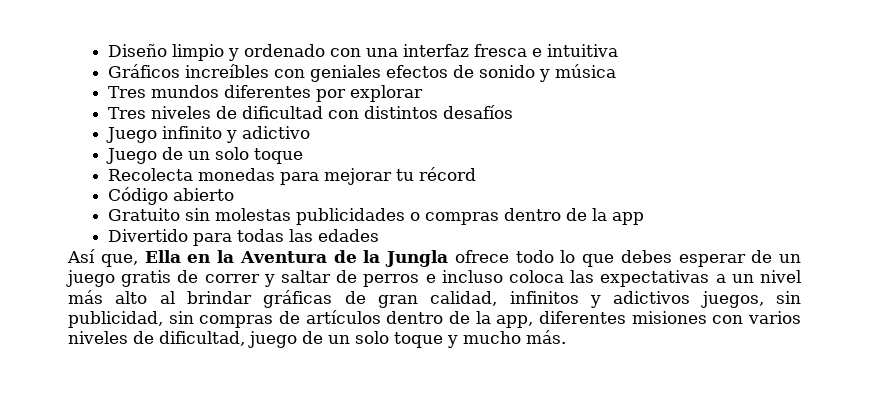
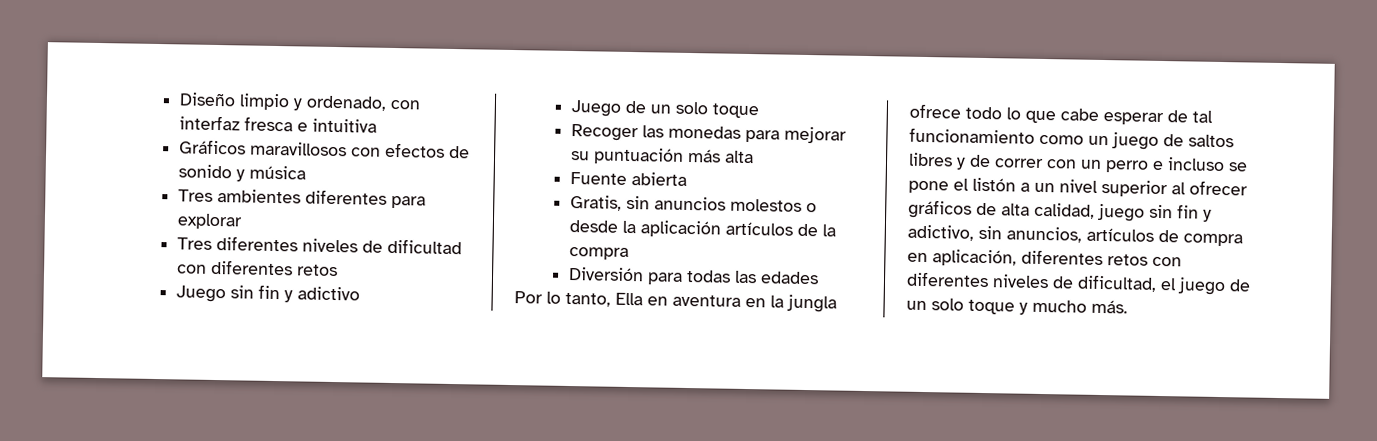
- Diseño limpio y ordenado con una interfaz fresca e intuitiva
+ Diseño limpio y ordenado, con interfaz fresca e intuitiva
- Gráficos increíbles con geniales efectos de sonido y música
+ Gráficos maravillosos con efectos de sonido y música
- Tres mundos diferentes por explorar
+ Tres ambientes diferentes para explorar
- Tres niveles de dificultad con distintos desafíos
- Juego infinito y adictivo
+ Tres diferentes niveles de dificultad con diferentes retos
+ Juego sin fin y adictivo
- Recolecta monedas para mejorar tu récord
- Código abierto
- Gratuito sin molestas publicidades o compras dentro de la app
- Divertido para todas las edades
- Así que, Ella en la Aventura de la Jungla ofrece todo lo que debes esperar de un juego gratis de correr y saltar de perros e incluso coloca las expectativas a un nivel más alto al brindar gráficas de gran calidad, infinitos y adictivos juegos, sin publicidad, sin compras de artículos dentro de la app, diferentes misiones con varios niveles de dificultad, juego de un solo toque y mucho más.
+ Recoger las monedas para mejorar su puntuación más alta
+ Fuente abierta
+ Gratis, sin anuncios molestos o desde la aplicación artículos de la compra
+ Diversión para todas las edades
+ Por lo tanto, Ella en aventura en la jungla ofrece todo lo que cabe esperar de tal funcionamiento como un juego de saltos libres y de correr con un perro e incluso se pone el listón a un nivel superior al ofrecer gráficos de alta calidad, juego sin fin y adictivo, sin anuncios, artículos de compra en aplicación, diferentes retos con diferentes niveles de dificultad, el juego de un solo toque y mucho más.

